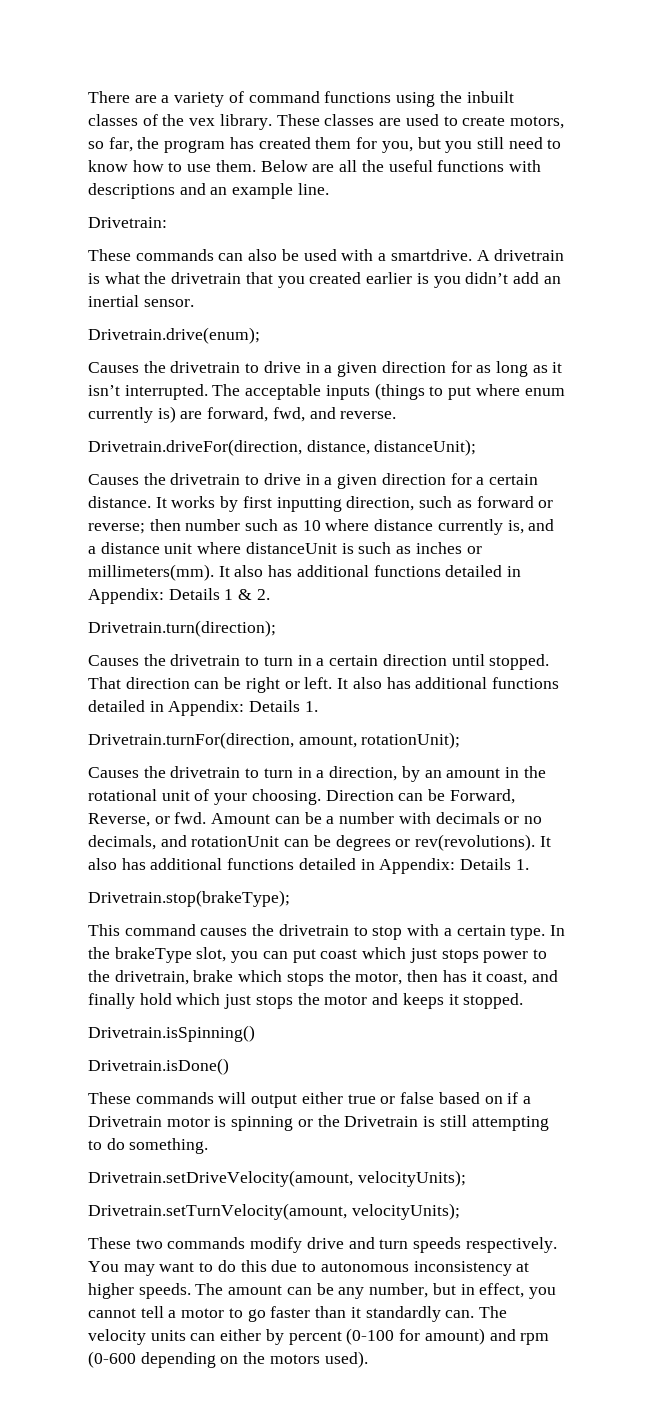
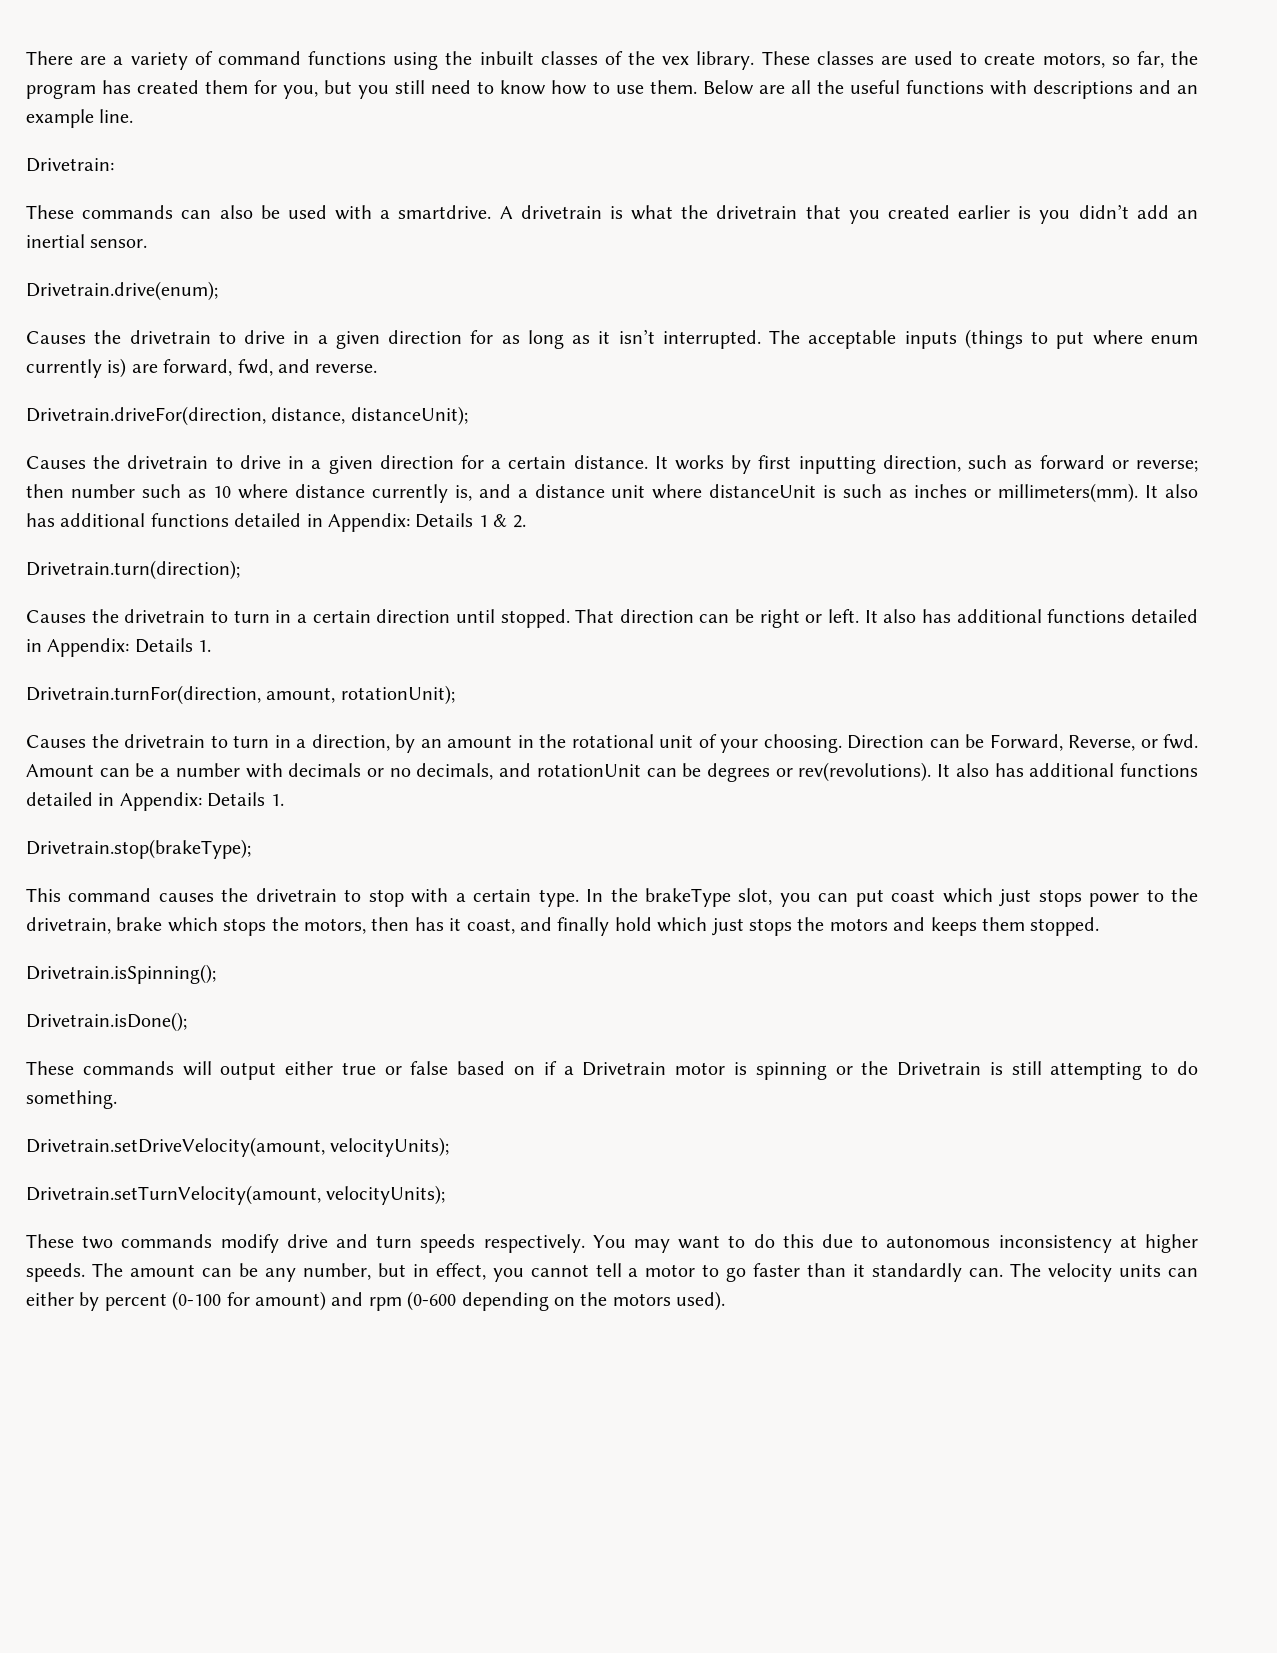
- In the brakeType slot, you can put coast which just stops power to the drivetrain, brake which stops the motor, then has it coast, and finally hold which just stops the motor and keeps it stopped.
+ In the brakeType slot, you can put coast which just stops power to the drivetrain, brake which stops the motors, then has it coast, and finally hold which just stops the motors and keeps them stopped.
- Drivetrain.isSpinning()
- Drivetrain.isDone()
+ Drivetrain.isSpinning();
+ Drivetrain.isDone();

